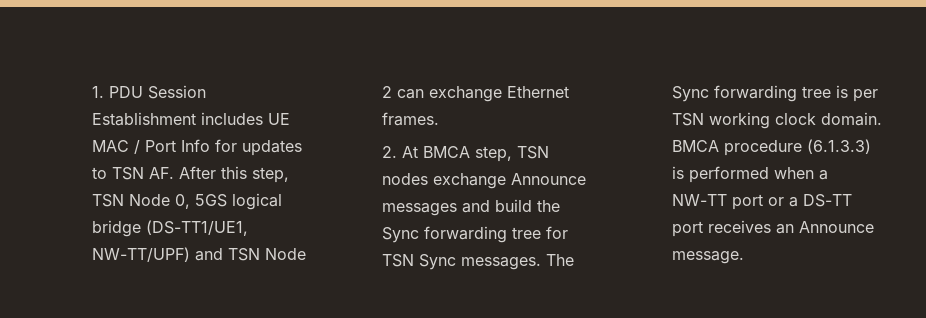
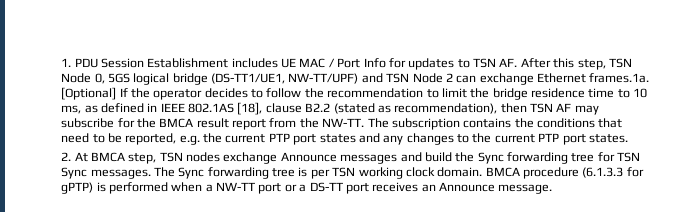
- 1. PDU Session Establishment includes UE MAC / Port Info for updates to TSN AF. After this step, TSN Node 0, 5GS logical bridge (DS-TT1/UE1, NW-TT/UPF) and TSN Node 2 can exchange Ethernet frames.
+ 1. PDU Session Establishment includes UE MAC / Port Info for updates to TSN AF. After this step, TSN Node 0, 5GS logical bridge (DS-TT1/UE1, NW-TT/UPF) and TSN Node 2 can exchange Ethernet frames.1a. [Optional] If the operator decides to follow the recommendation to limit the bridge residence time to 10 ms, as defined in IEEE 802.1AS [18], clause B2.2 (stated as recommendation), then TSN AF may subscribe for the BMCA result report from the NW-TT. The subscription contains the conditions that need to be reported, e.g. the current PTP port states and any changes to the current PTP port states.
- BMCA procedure (6.1.3.3) is performed when a NW-TT port or a DS-TT port receives an Announce message.
+ BMCA procedure (6.1.3.3 for gPTP) is performed when a NW-TT port or a DS-TT port receives an Announce message.

